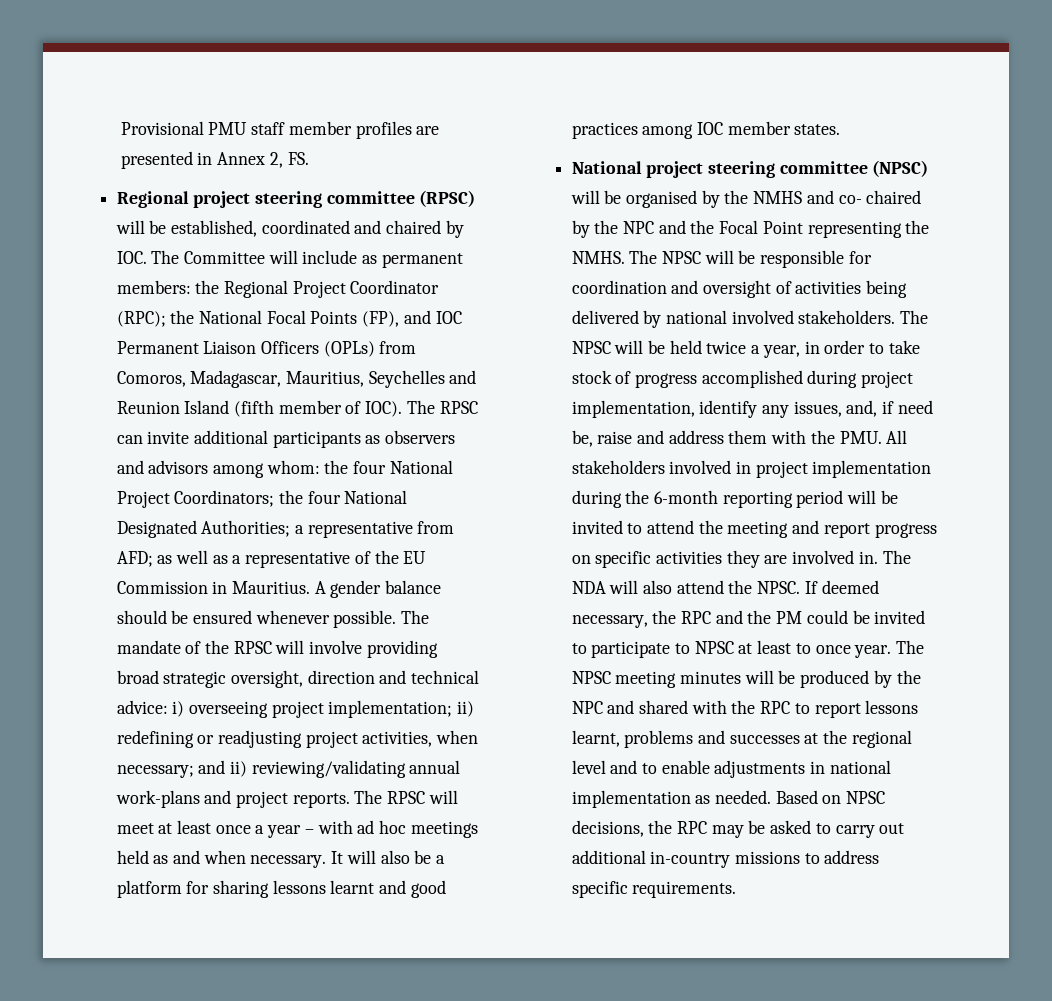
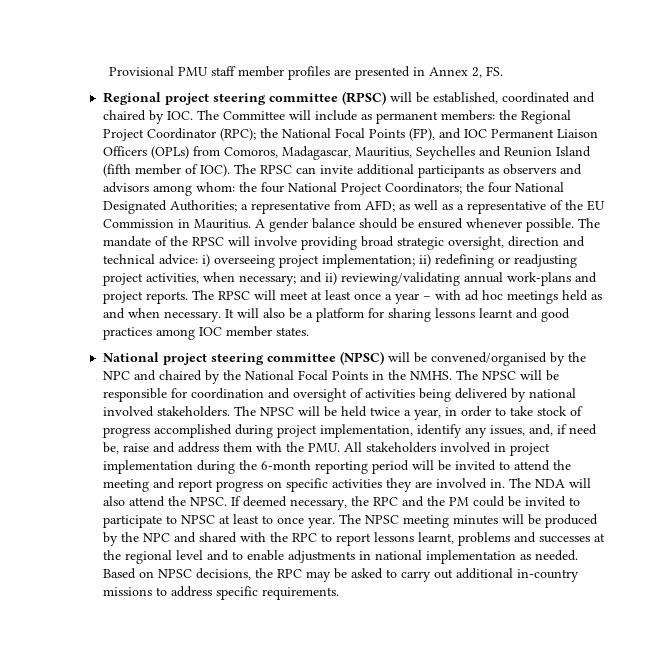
- National project steering committee (NPSC) will be organised by the NMHS and co- chaired by the NPC and the Focal Point representing the NMHS.
+ National project steering committee (NPSC) will be convened/organised by the NPC and chaired by the National Focal Points in the NMHS.

